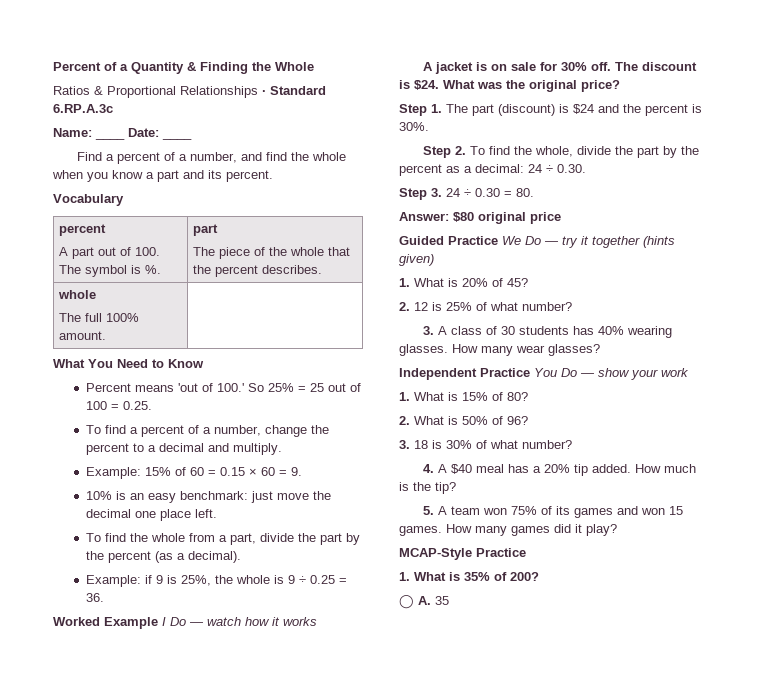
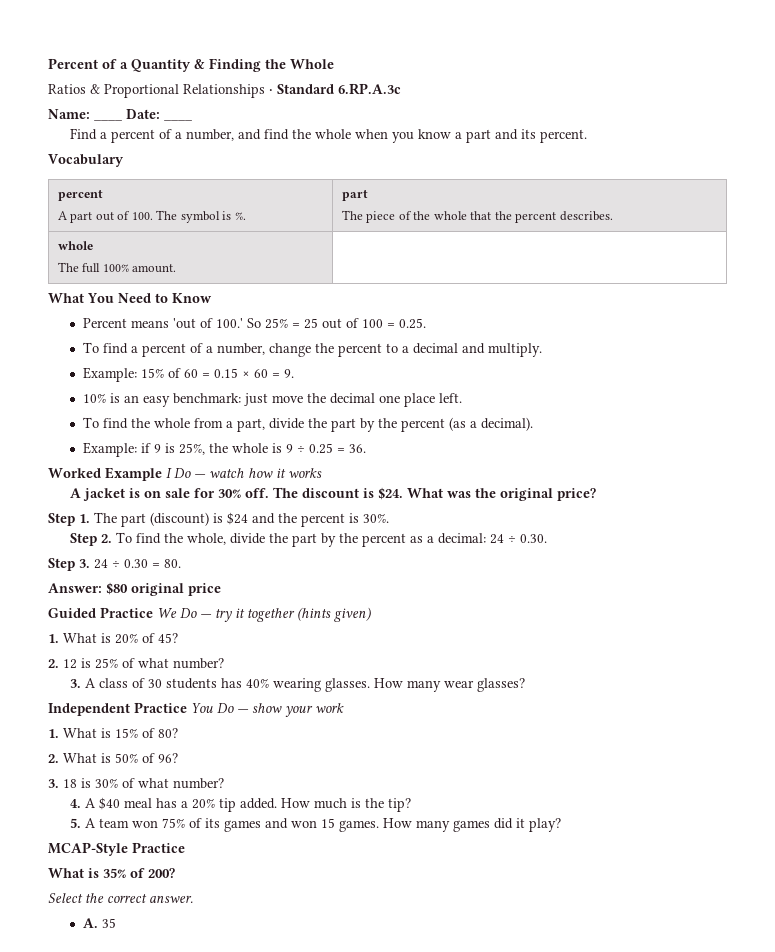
- 1. What is 35% of 200?
+ What is 35% of 200?
- ◯ A. 35
+ Select the correct answer.
+ A. 35

